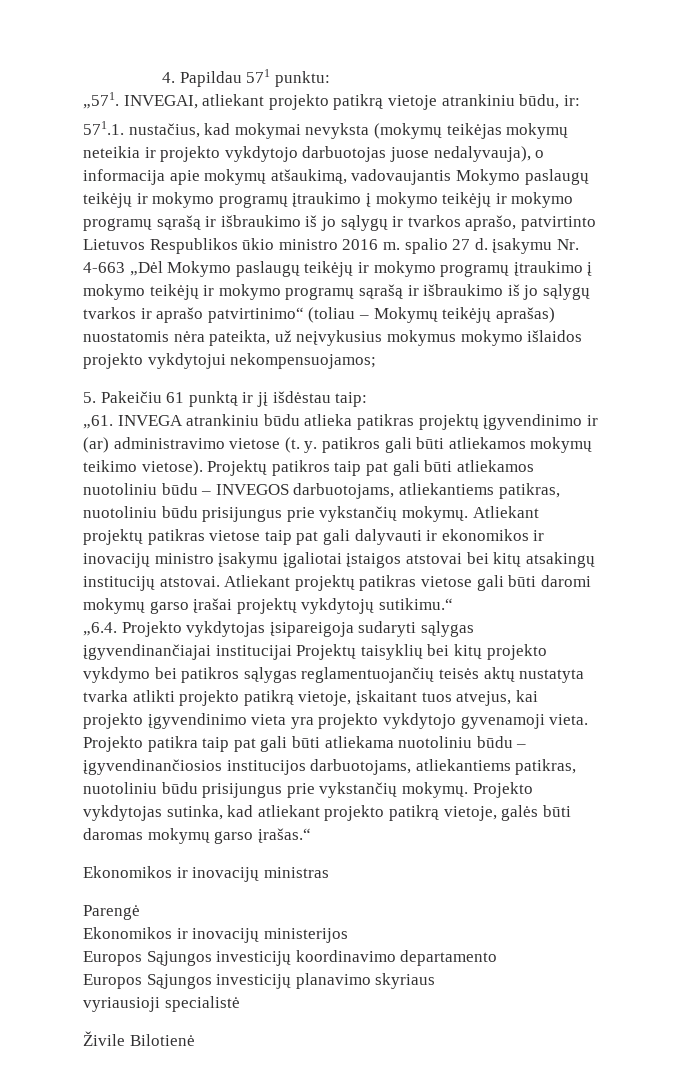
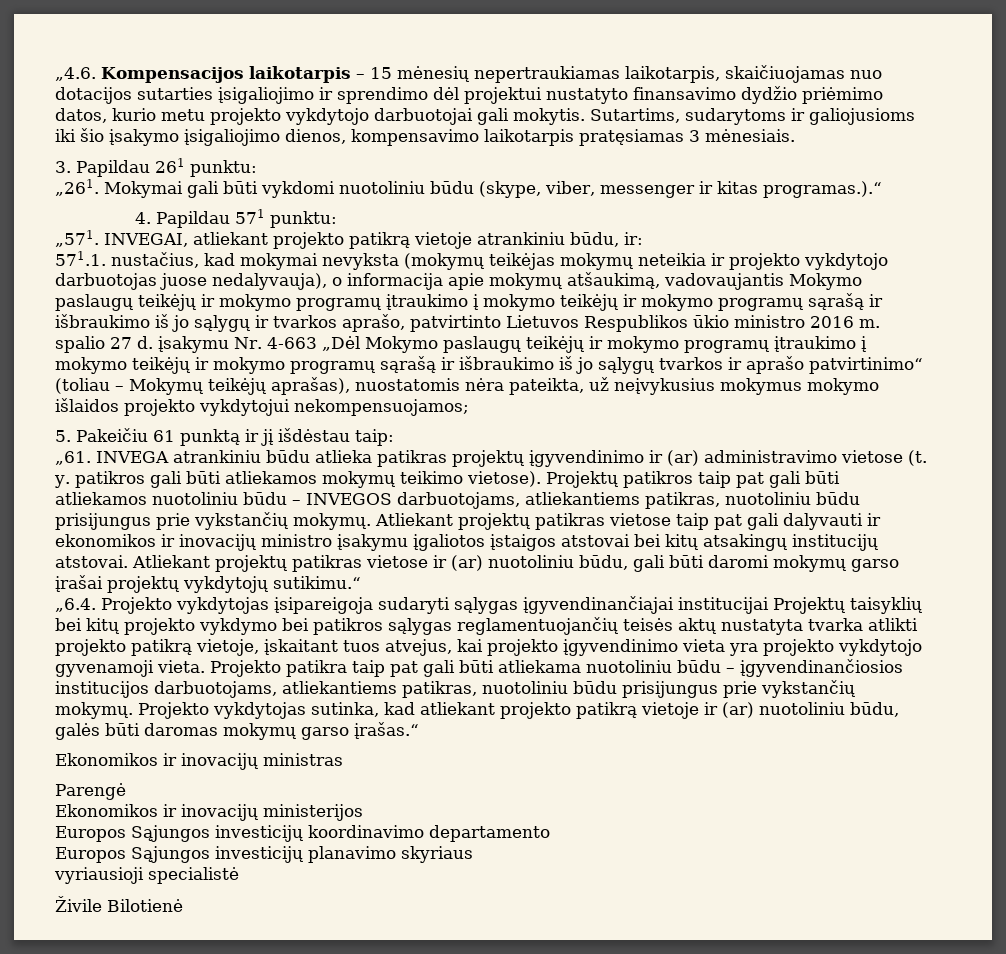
+ „4.6. Kompensacijos laikotarpis – 15 mėnesių nepertraukiamas laikotarpis, skaičiuojamas nuo dotacijos sutarties įsigaliojimo ir sprendimo dėl projektui nustatyto finansavimo dydžio priėmimo datos, kurio metu projekto vykdytojo darbuotojai gali mokytis. Sutartims, sudarytoms ir galiojusioms iki šio įsakymo įsigaliojimo dienos, kompensavimo laikotarpis pratęsiamas 3 mėnesiais.
+ 3. Papildau 261 punktu:
+ „261. Mokymai gali būti vykdomi nuotoliniu būdu (skype, viber, messenger ir kitas programas.).“
- 571.1. nustačius, kad mokymai nevyksta (mokymų teikėjas mokymų neteikia ir projekto vykdytojo darbuotojas juose nedalyvauja), o informacija apie mokymų atšaukimą, vadovaujantis Mokymo paslaugų teikėjų ir mokymo programų įtraukimo į mokymo teikėjų ir mokymo programų sąrašą ir išbraukimo iš jo sąlygų ir tvarkos aprašo, patvirtinto Lietuvos Respublikos ūkio ministro 2016 m. spalio 27 d. įsakymu Nr. 4-663 „Dėl Mokymo paslaugų teikėjų ir mokymo programų įtraukimo į mokymo teikėjų ir mokymo programų sąrašą ir išbraukimo iš jo sąlygų tvarkos ir aprašo patvirtinimo“ (toliau – Mokymų teikėjų aprašas) nuostatomis nėra pateikta, už neįvykusius mokymus mokymo išlaidos projekto vykdytojui nekompensuojamos;
+ 571.1. nustačius, kad mokymai nevyksta (mokymų teikėjas mokymų neteikia ir projekto vykdytojo darbuotojas juose nedalyvauja), o informacija apie mokymų atšaukimą, vadovaujantis Mokymo paslaugų teikėjų ir mokymo programų įtraukimo į mokymo teikėjų ir mokymo programų sąrašą ir išbraukimo iš jo sąlygų ir tvarkos aprašo, patvirtinto Lietuvos Respublikos ūkio ministro 2016 m. spalio 27 d. įsakymu Nr. 4-663 „Dėl Mokymo paslaugų teikėjų ir mokymo programų įtraukimo į mokymo teikėjų ir mokymo programų sąrašą ir išbraukimo iš jo sąlygų tvarkos ir aprašo patvirtinimo“ (toliau – Mokymų teikėjų aprašas), nuostatomis nėra pateikta, už neįvykusius mokymus mokymo išlaidos projekto vykdytojui nekompensuojamos;
- Atliekant projektų patikras vietose taip pat gali dalyvauti ir ekonomikos ir inovacijų ministro įsakymu įgaliotai įstaigos atstovai bei kitų atsakingų institucijų atstovai.
+ Atliekant projektų patikras vietose taip pat gali dalyvauti ir ekonomikos ir inovacijų ministro įsakymu įgaliotos įstaigos atstovai bei kitų atsakingų institucijų atstovai.
- Atliekant projektų patikras vietose gali būti daromi mokymų garso įrašai projektų vykdytojų sutikimu.“
+ Atliekant projektų patikras vietose ir (ar) nuotoliniu būdu, gali būti daromi mokymų garso įrašai projektų vykdytojų sutikimu.“
- Projekto vykdytojas sutinka, kad atliekant projekto patikrą vietoje, galės būti daromas mokymų garso įrašas.“
+ Projekto vykdytojas sutinka, kad atliekant projekto patikrą vietoje ir (ar) nuotoliniu būdu, galės būti daromas mokymų garso įrašas.“

